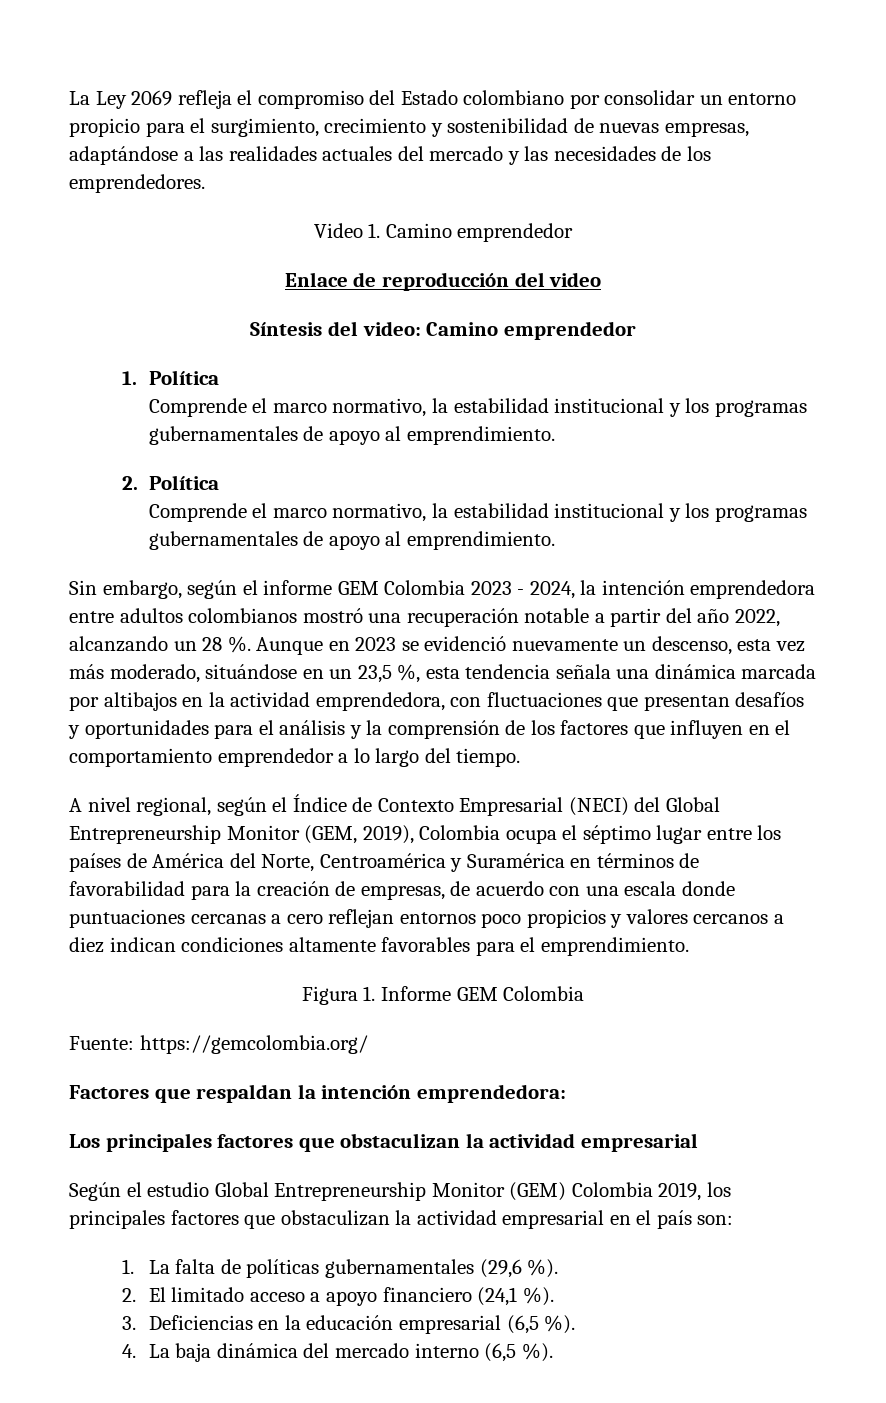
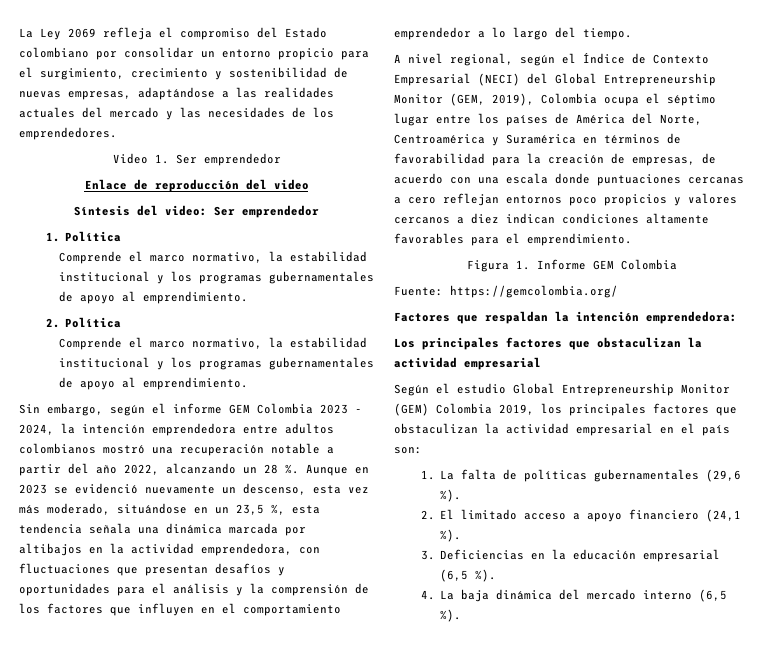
- Video 1. Camino emprendedor
+ Video 1. Ser emprendedor
- Síntesis del video: Camino emprendedor
+ Síntesis del video: Ser emprendedor

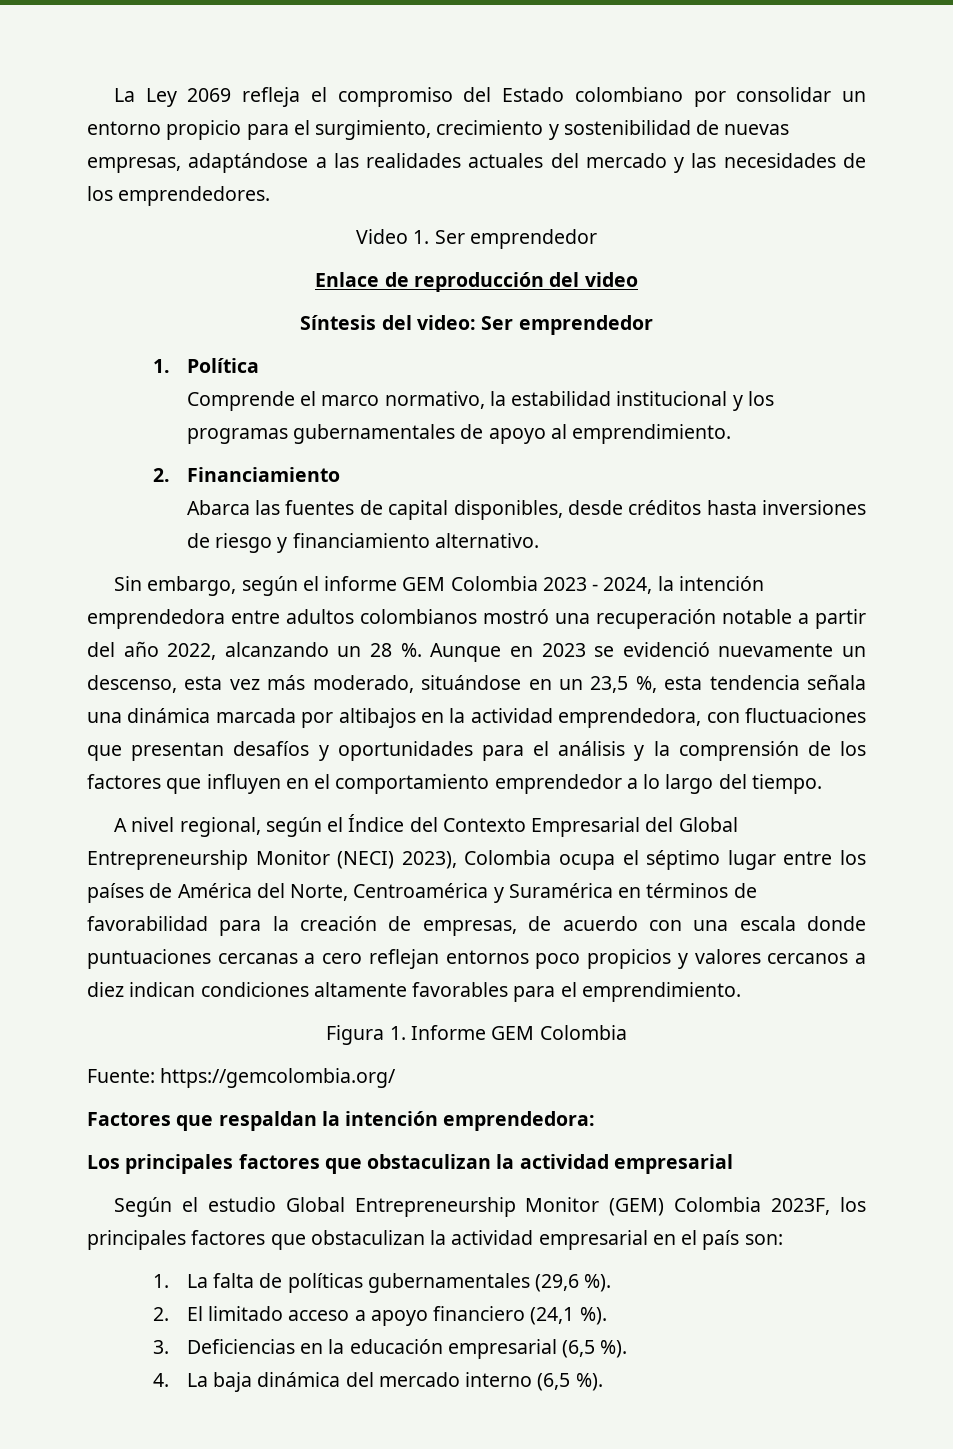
- 2. Política
- Comprende el marco normativo, la estabilidad institucional y los programas gubernamentales de apoyo al emprendimiento.
+ 2. Financiamiento
+ Abarca las fuentes de capital disponibles, desde créditos hasta inversiones de riesgo y financiamiento alternativo.
- A nivel regional, según el Índice de Contexto Empresarial (NECI) del Global Entrepreneurship Monitor (GEM, 2019), Colombia ocupa el séptimo lugar entre los países de América del Norte, Centroamérica y Suramérica en términos de favorabilidad para la creación de empresas, de acuerdo con una escala donde puntuaciones cercanas a cero reflejan entornos poco propicios y valores cercanos a diez indican condiciones altamente favorables para el emprendimiento.
+ A nivel regional, según el Índice del Contexto Empresarial del Global Entrepreneurship Monitor (NECI) 2023), Colombia ocupa el séptimo lugar entre los países de América del Norte, Centroamérica y Suramérica en términos de favorabilidad para la creación de empresas, de acuerdo con una escala donde puntuaciones cercanas a cero reflejan entornos poco propicios y valores cercanos a diez indican condiciones altamente favorables para el emprendimiento.
- Según el estudio Global Entrepreneurship Monitor (GEM) Colombia 2019, los principales factores que obstaculizan la actividad empresarial en el país son:
+ Según el estudio Global Entrepreneurship Monitor (GEM) Colombia 2023F, los principales factores que obstaculizan la actividad empresarial en el país son:

